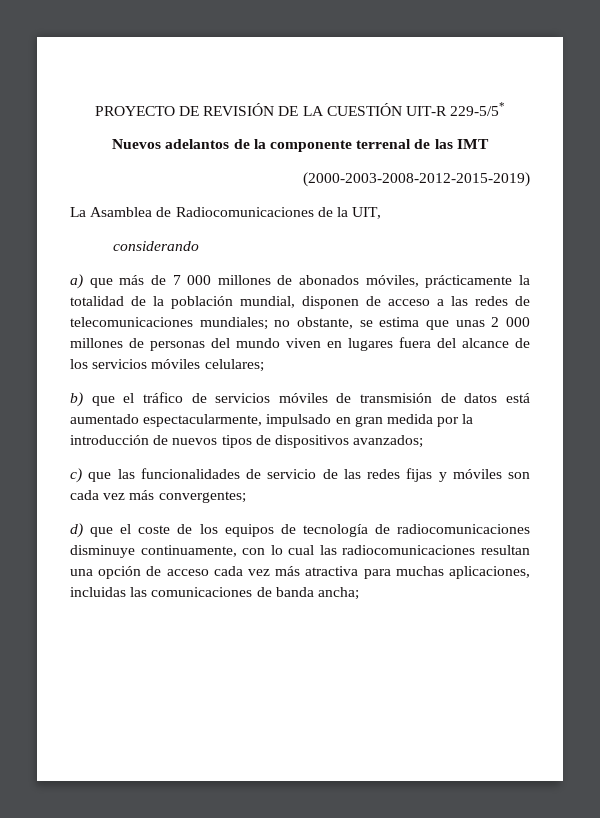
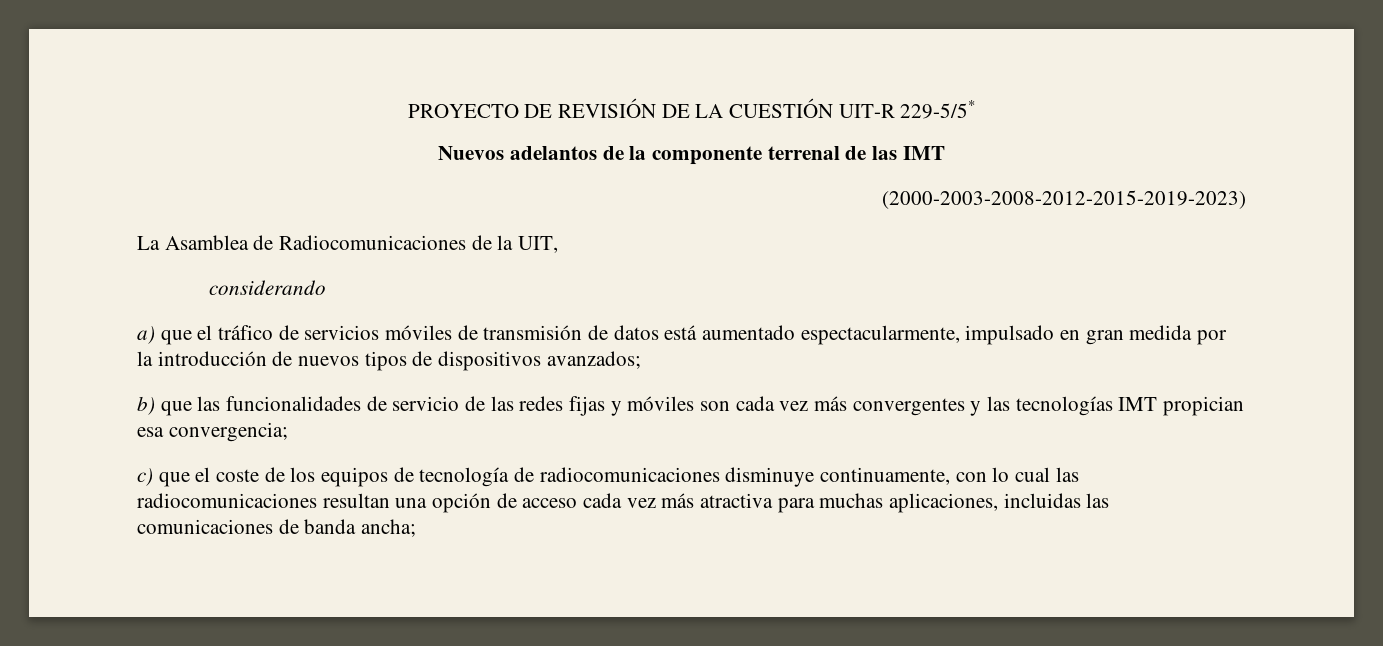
- (2000-2003-2008-2012-2015-2019)
+ (2000-2003-2008-2012-2015-2019-2023)
- a) que más de 7 000 millones de abonados móviles, prácticamente la totalidad de la población mundial, disponen de acceso a las redes de telecomunicaciones mundiales; no obstante, se estima que unas 2 000 millones de personas del mundo viven en lugares fuera del alcance de los servicios móviles celulares;
- b) que el tráfico de servicios móviles de transmisión de datos está aumentado espectacularmente, impulsado en gran medida por la introducción de nuevos tipos de dispositivos avanzados;
+ a) que el tráfico de servicios móviles de transmisión de datos está aumentado espectacularmente, impulsado en gran medida por la introducción de nuevos tipos de dispositivos avanzados;
- c) que las funcionalidades de servicio de las redes fijas y móviles son cada vez más convergentes;
- d) que el coste de los equipos de tecnología de radiocomunicaciones disminuye continuamente, con lo cual las radiocomunicaciones resultan una opción de acceso cada vez más atractiva para muchas aplicaciones, incluidas las comunicaciones de banda ancha;
+ b) que las funcionalidades de servicio de las redes fijas y móviles son cada vez más convergentes y las tecnologías IMT propician esa convergencia;
+ c) que el coste de los equipos de tecnología de radiocomunicaciones disminuye continuamente, con lo cual las radiocomunicaciones resultan una opción de acceso cada vez más atractiva para muchas aplicaciones, incluidas las comunicaciones de banda ancha;

